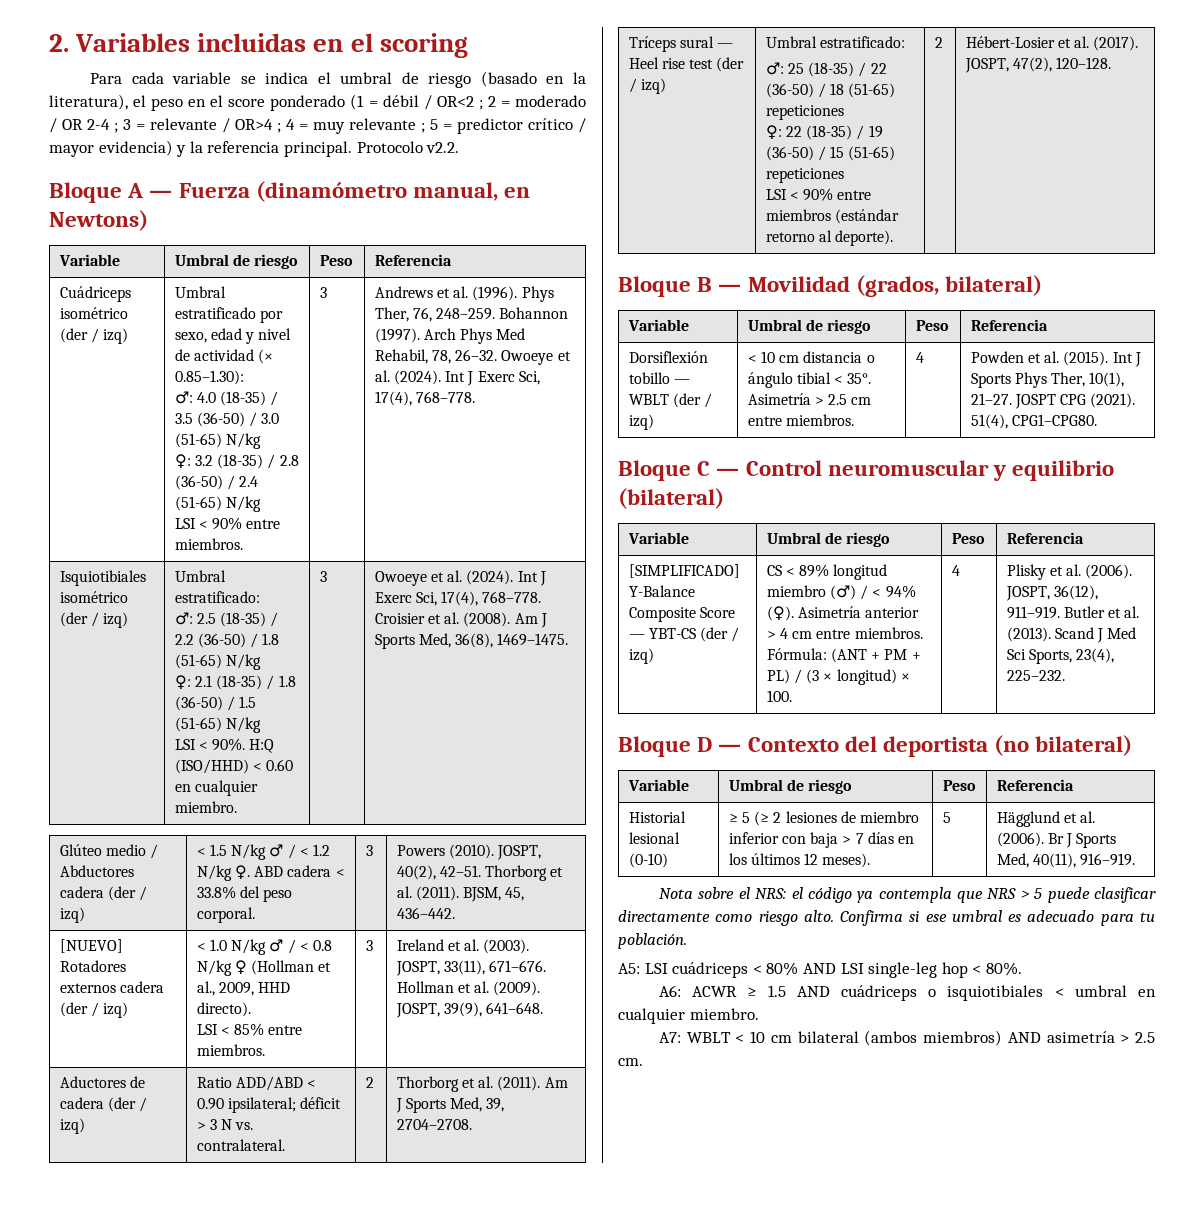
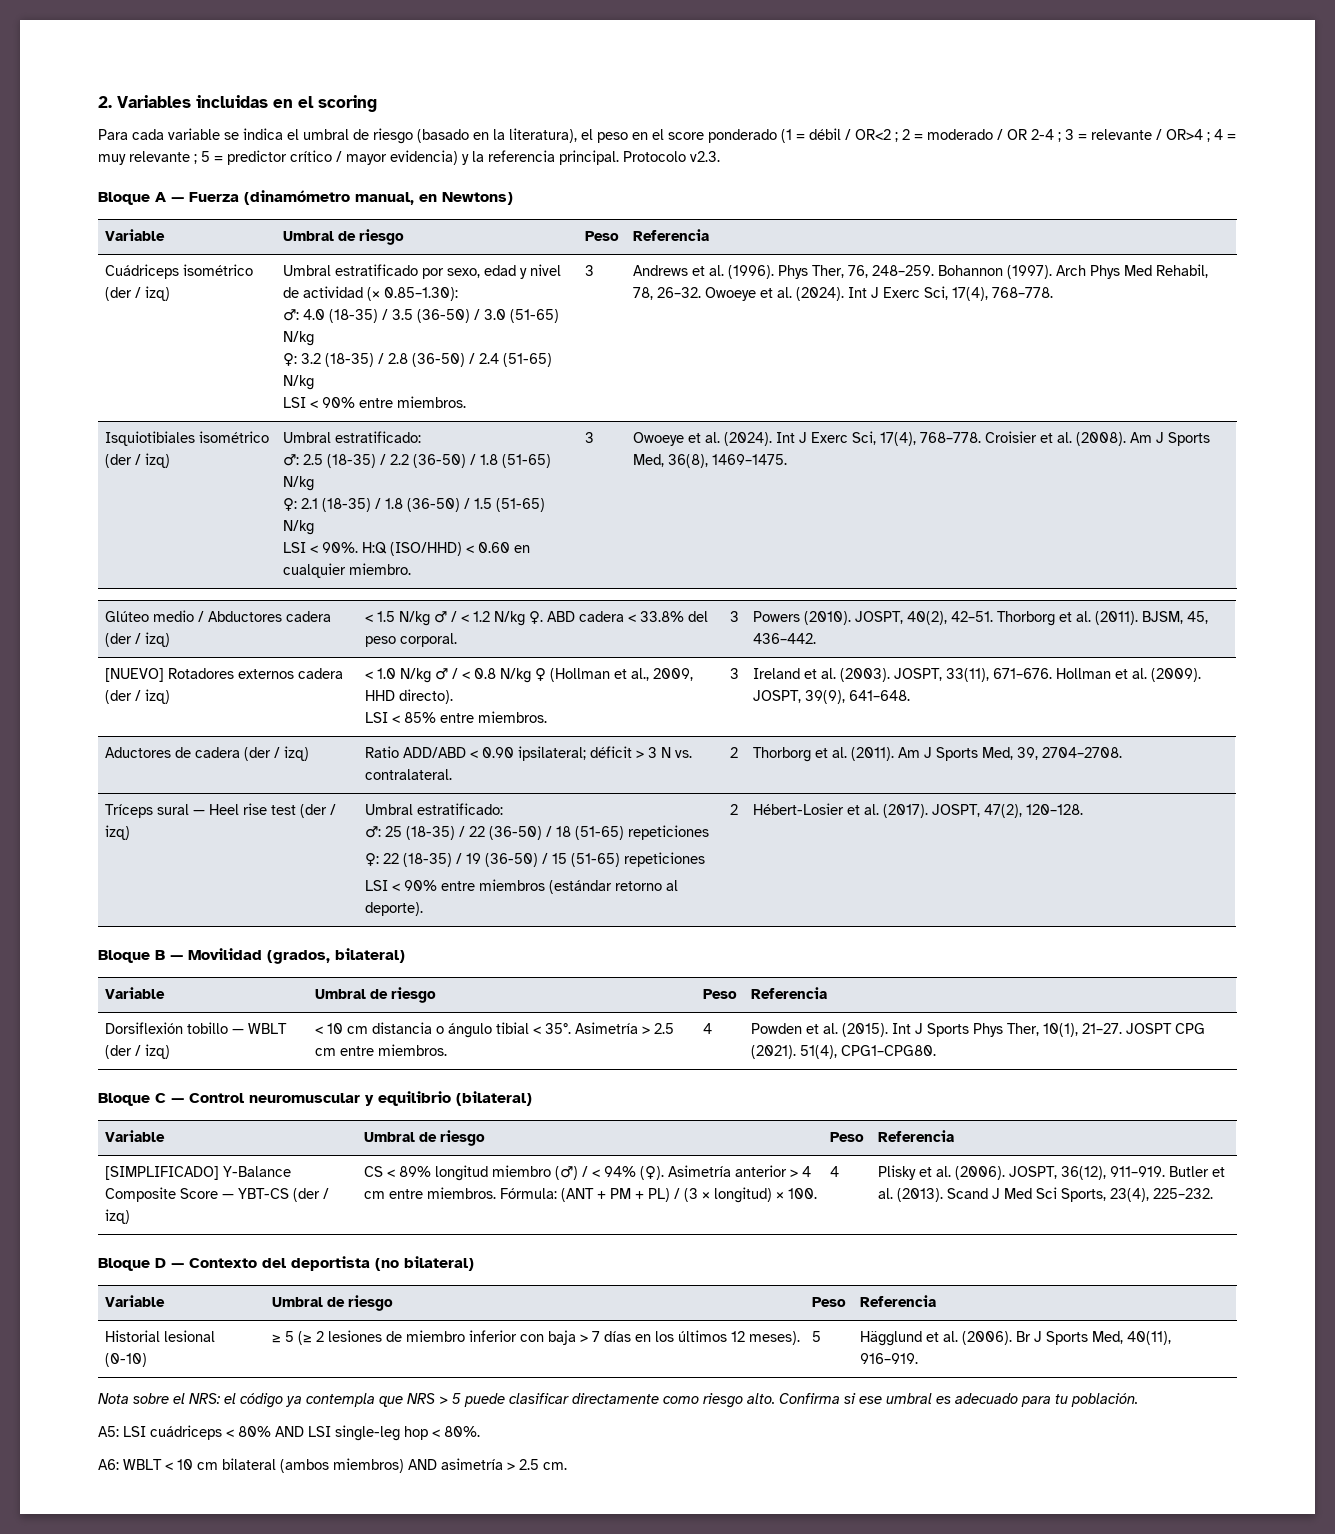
- Protocolo v2.2.
+ Protocolo v2.3.
- A6: ACWR ≥ 1.5 AND cuádriceps o isquiotibiales < umbral en cualquier miembro.
- A7: WBLT < 10 cm bilateral (ambos miembros) AND asimetría > 2.5 cm.
+ A6: WBLT < 10 cm bilateral (ambos miembros) AND asimetría > 2.5 cm.

